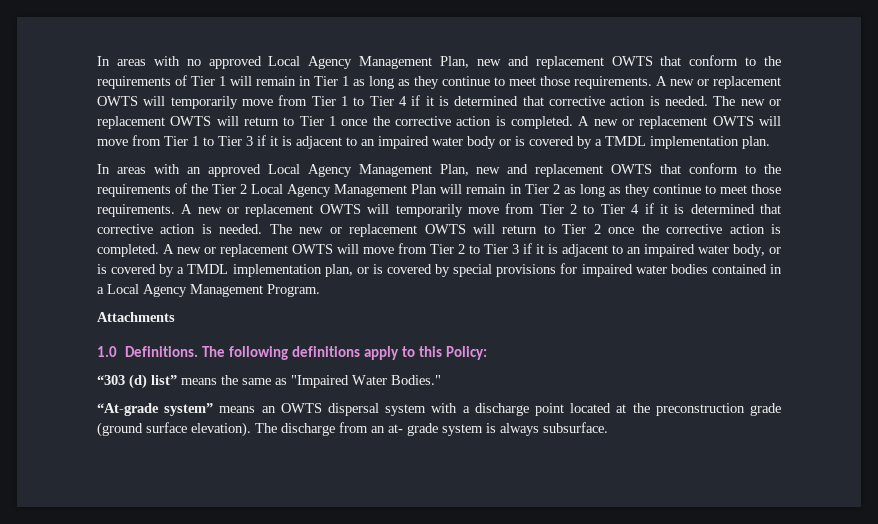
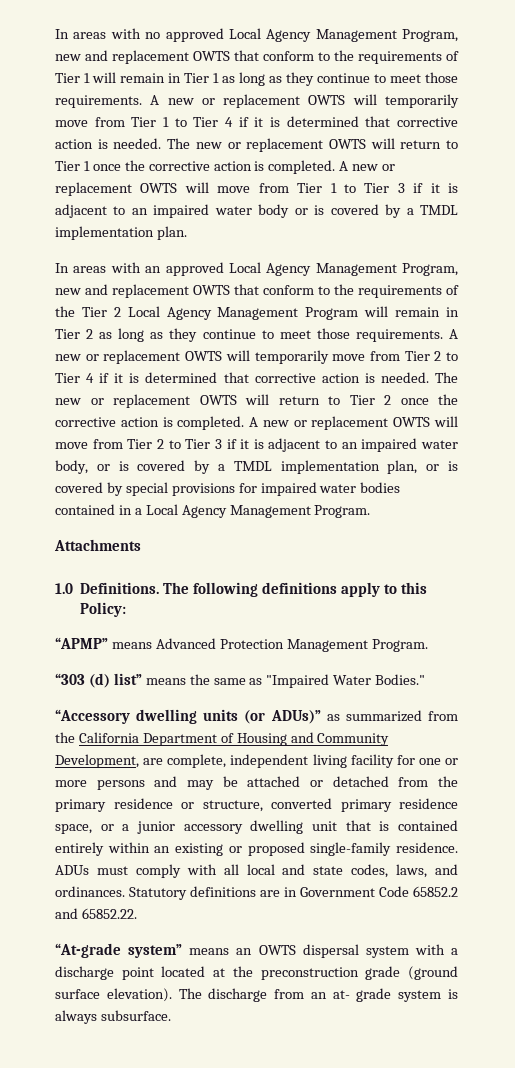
- In areas with no approved Local Agency Management Plan, new and replacement OWTS that conform to the requirements of Tier 1 will remain in Tier 1 as long as they continue to meet those requirements.
+ In areas with no approved Local Agency Management Program, new and replacement OWTS that conform to the requirements of Tier 1 will remain in Tier 1 as long as they continue to meet those requirements.
- In areas with an approved Local Agency Management Plan, new and replacement OWTS that conform to the requirements of the Tier 2 Local Agency Management Plan will remain in Tier 2 as long as they continue to meet those requirements.
+ In areas with an approved Local Agency Management Program, new and replacement OWTS that conform to the requirements of the Tier 2 Local Agency Management Program will remain in Tier 2 as long as they continue to meet those requirements.
+ “APMP” means Advanced Protection Management Program.
+ “Accessory dwelling units (or ADUs)” as summarized from the California Department of Housing and Community Development, are complete, independent living facility for one or more persons and may be attached or detached from the primary residence or structure, converted primary residence space, or a junior accessory dwelling unit that is contained entirely within an existing or proposed single-family residence. ADUs must comply with all local and state codes, laws, and ordinances. Statutory definitions are in Government Code 65852.2 and 65852.22.

